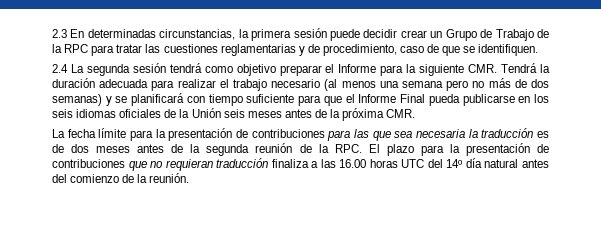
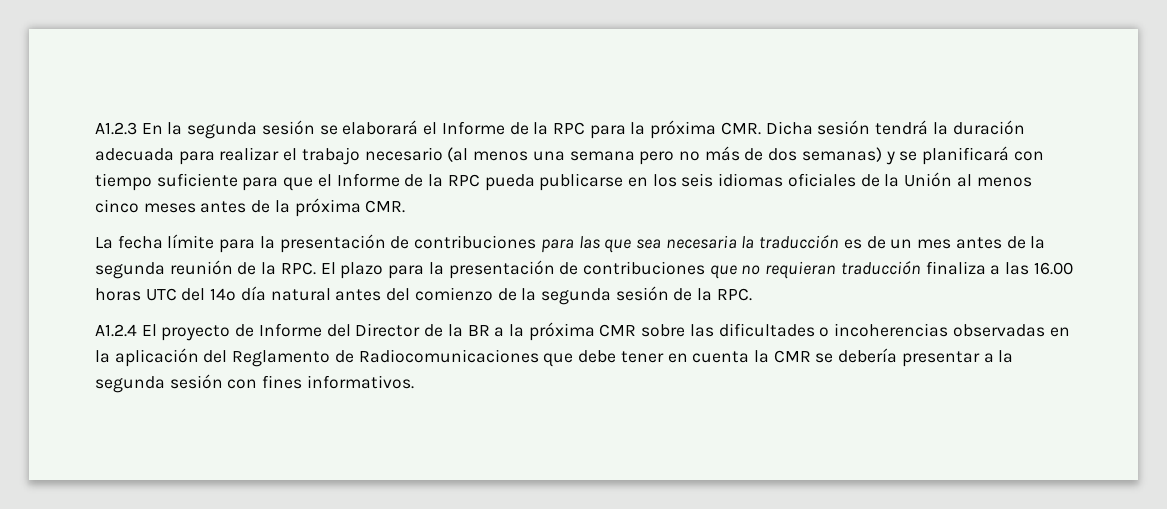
- 2.3 En determinadas circunstancias, la primera sesión puede decidir crear un Grupo de Trabajo de la RPC para tratar las cuestiones reglamentarias y de procedimiento, caso de que se identifiquen.
- 2.4 La segunda sesión tendrá como objetivo preparar el Informe para la siguiente CMR. Tendrá la duración adecuada para realizar el trabajo necesario (al menos una semana pero no más de dos semanas) y se planificará con tiempo suficiente para que el Informe Final pueda publicarse en los seis idiomas oficiales de la Unión seis meses antes de la próxima CMR.
+ A1.2.3 En la segunda sesión se elaborará el Informe de la RPC para la próxima CMR. Dicha sesión tendrá la duración adecuada para realizar el trabajo necesario (al menos una semana pero no más de dos semanas) y se planificará con tiempo suficiente para que el Informe de la RPC pueda publicarse en los seis idiomas oficiales de la Unión al menos cinco meses antes de la próxima CMR.
- La fecha límite para la presentación de contribuciones para las que sea necesaria la traducción es de dos meses antes de la segunda reunión de la RPC. El plazo para la presentación de contribuciones que no requieran traducción finaliza a las 16.00 horas UTC del 14º día natural antes del comienzo de la reunión.
+ La fecha límite para la presentación de contribuciones para las que sea necesaria la traducción es de un mes antes de la segunda reunión de la RPC. El plazo para la presentación de contribuciones que no requieran traducción finaliza a las 16.00 horas UTC del 14º día natural antes del comienzo de la segunda sesión de la RPC.
+ A1.2.4 El proyecto de Informe del Director de la BR a la próxima CMR sobre las dificultades o incoherencias observadas en la aplicación del Reglamento de Radiocomunicaciones que debe tener en cuenta la CMR se debería presentar a la segunda sesión con fines informativos.

